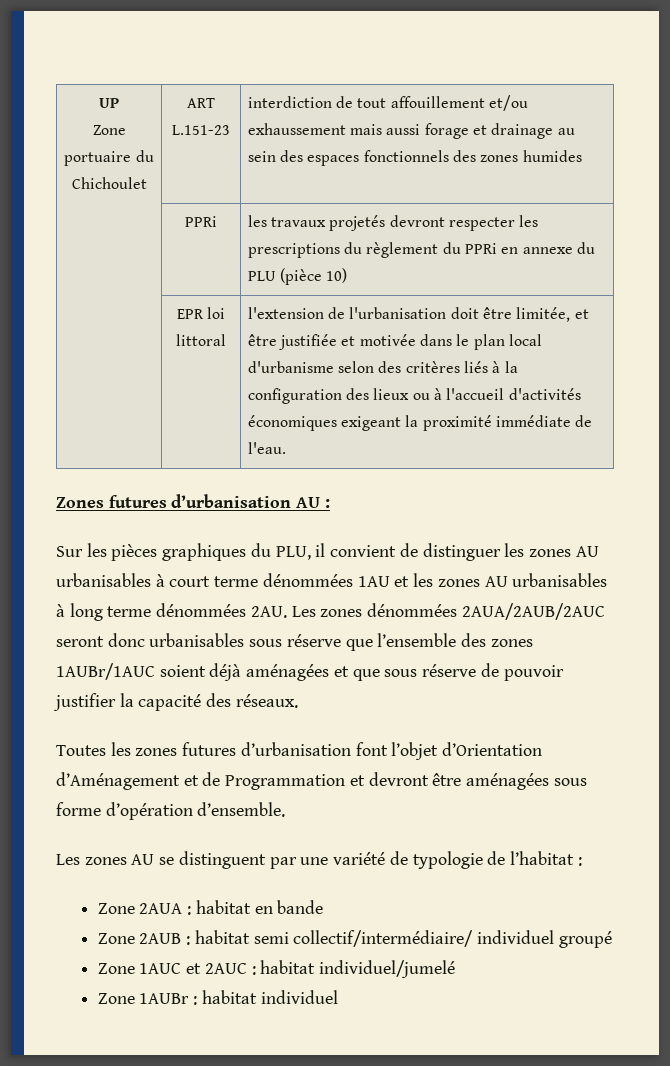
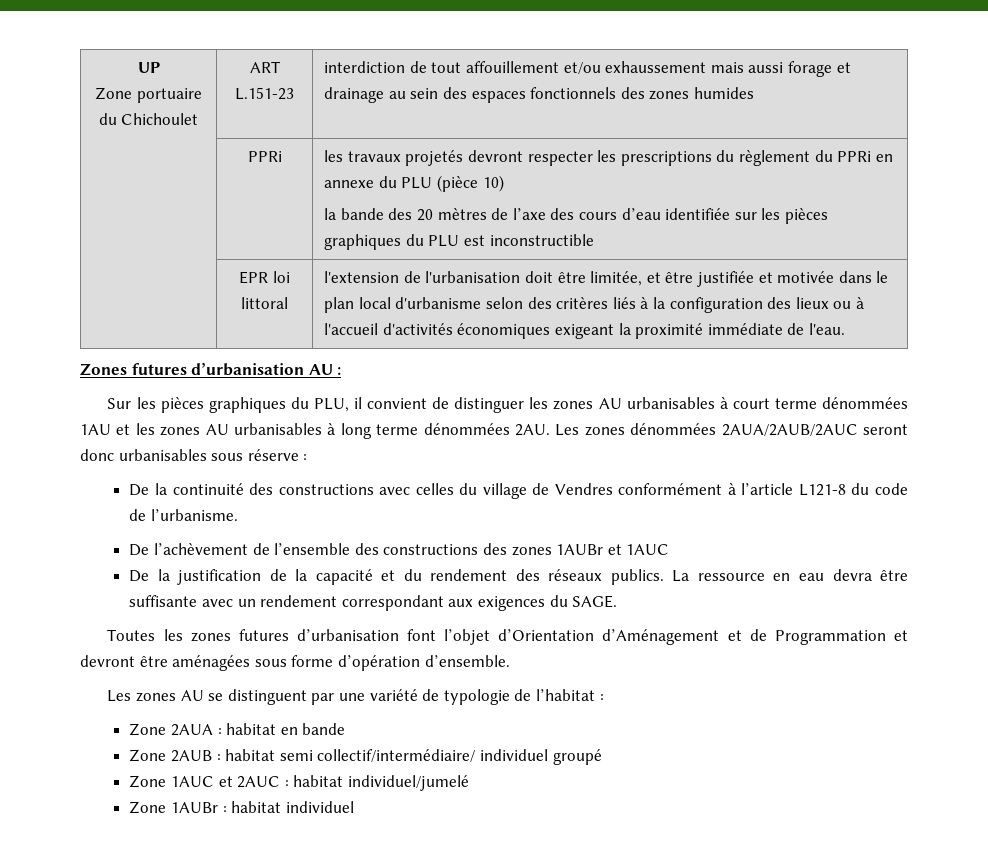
  | PPRi | les travaux projetés devront respecter les prescriptions du règlement du PPRi en annexe du PLU (pièce 10)
+ la bande des 20 mètres de l’axe des cours d’eau identifiée sur les pièces graphiques du PLU est inconstructible
- Les zones dénommées 2AUA/2AUB/2AUC seront donc urbanisables sous réserve que l’ensemble des zones 1AUBr/1AUC soient déjà aménagées et que sous réserve de pouvoir justifier la capacité des réseaux.
+ Les zones dénommées 2AUA/2AUB/2AUC seront donc urbanisables sous réserve :
+ De la continuité des constructions avec celles du village de Vendres conformément à l’article L121-8 du code de l’urbanisme.
+ De l’achèvement de l’ensemble des constructions des zones 1AUBr et 1AUC
+ De la justification de la capacité et du rendement des réseaux publics. La ressource en eau devra être suffisante avec un rendement correspondant aux exigences du SAGE.

